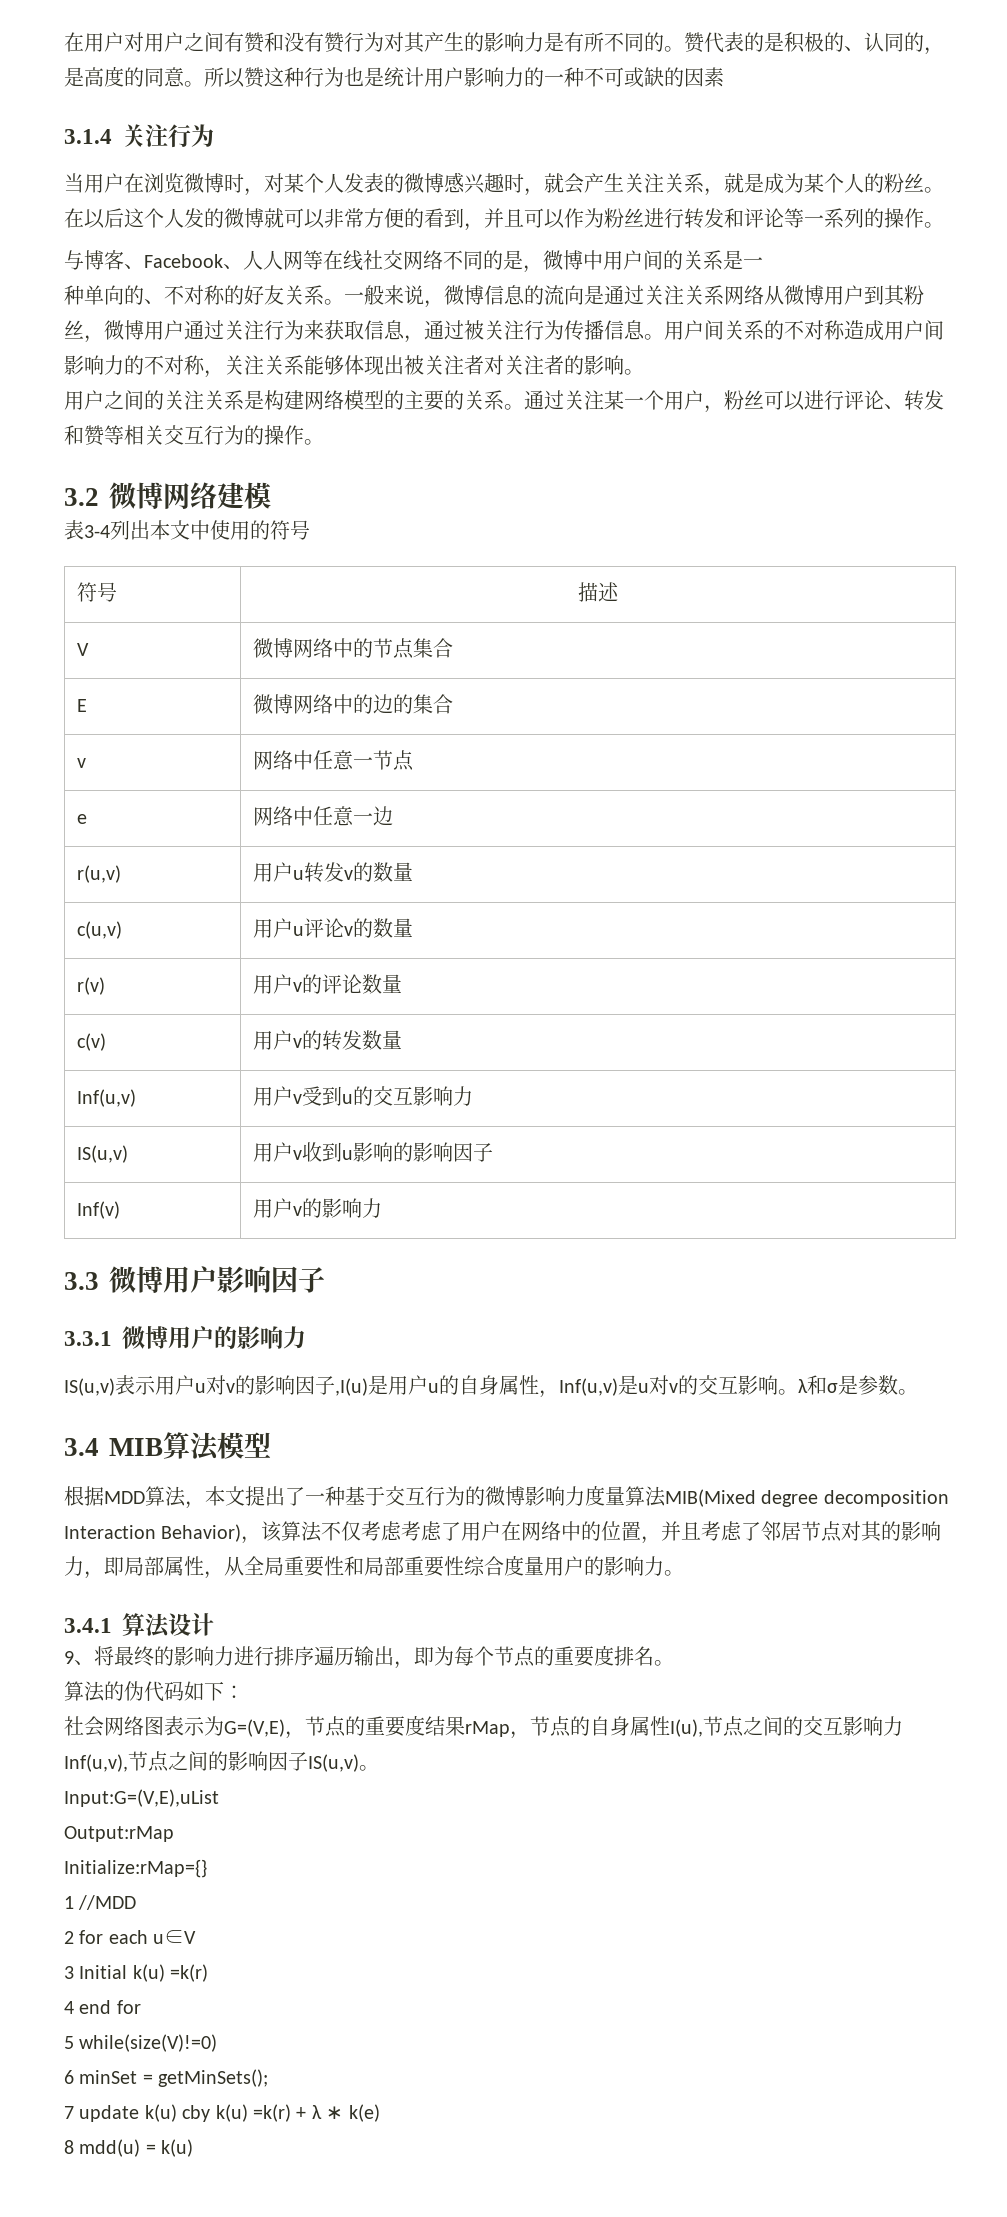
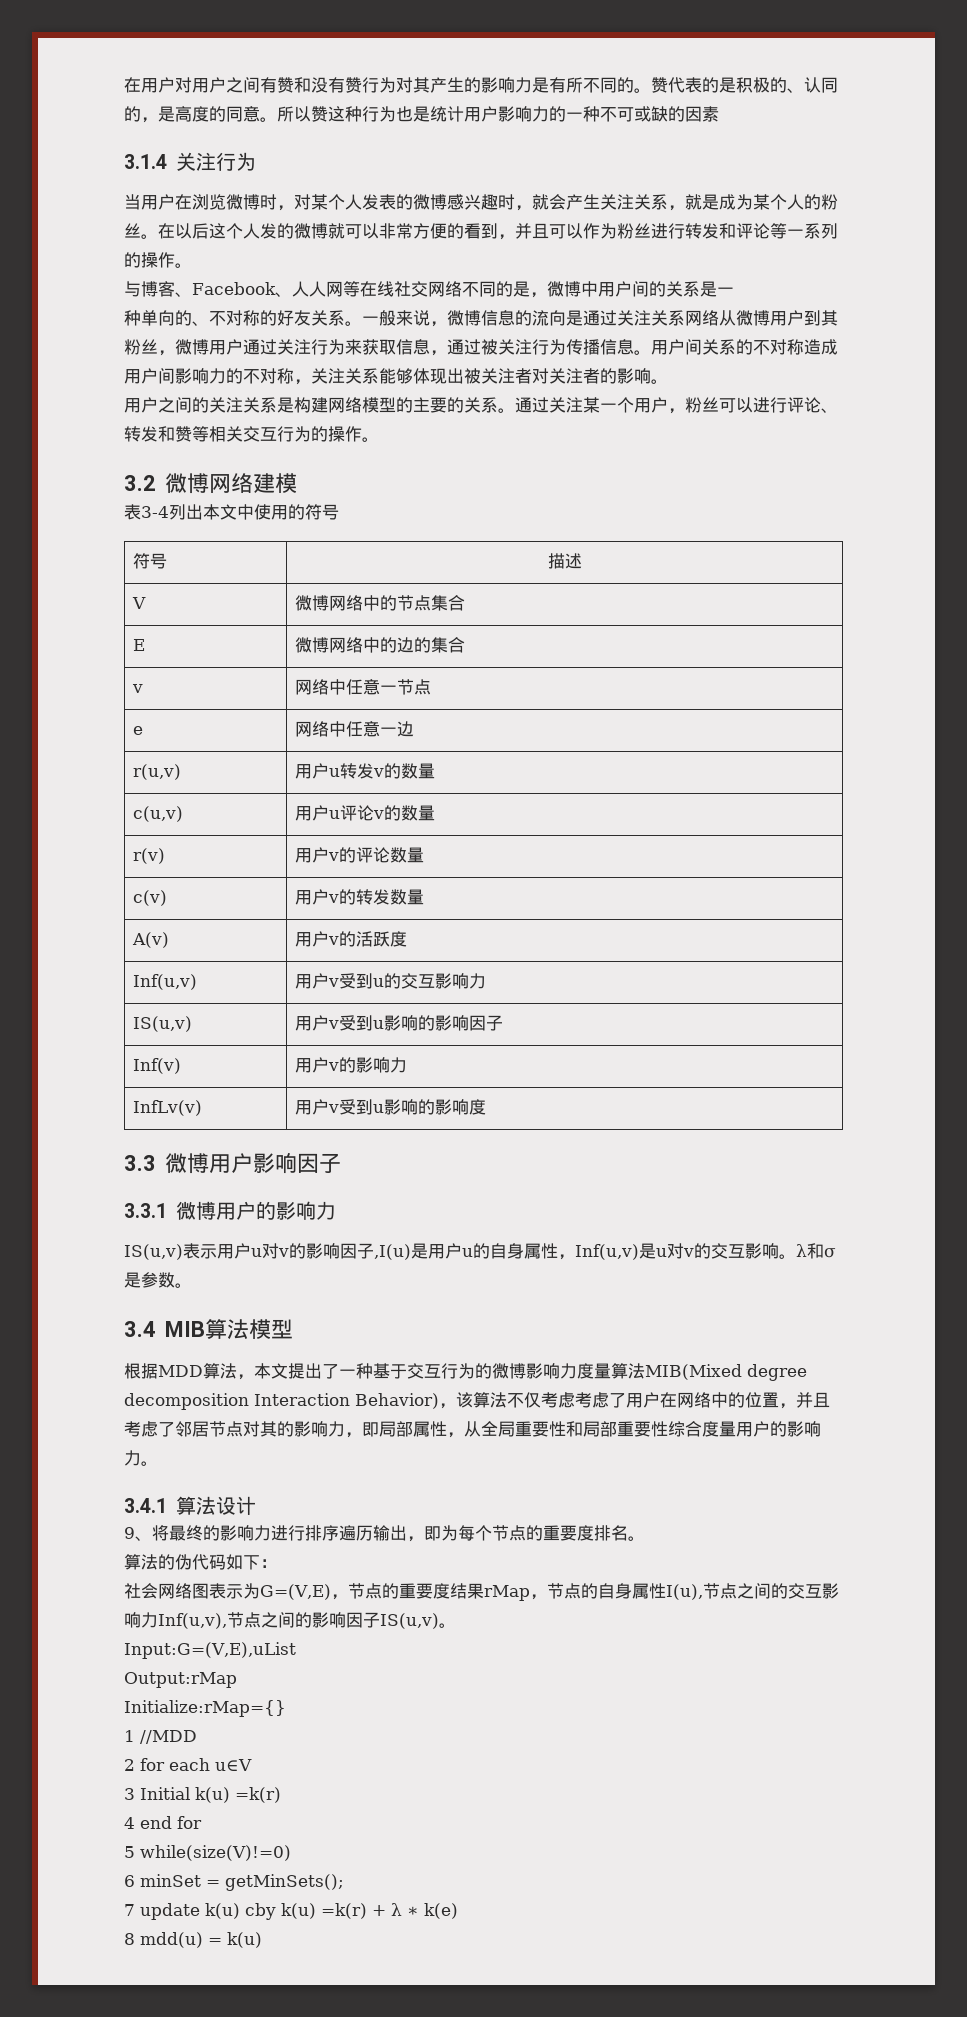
+ A(v) | 用户v的活跃度
- IS(u,v) | 用户v收到u影响的影响因子
+ IS(u,v) | 用户v受到u影响的影响因子
+ InfLv(v) | 用户v受到u影响的影响度

